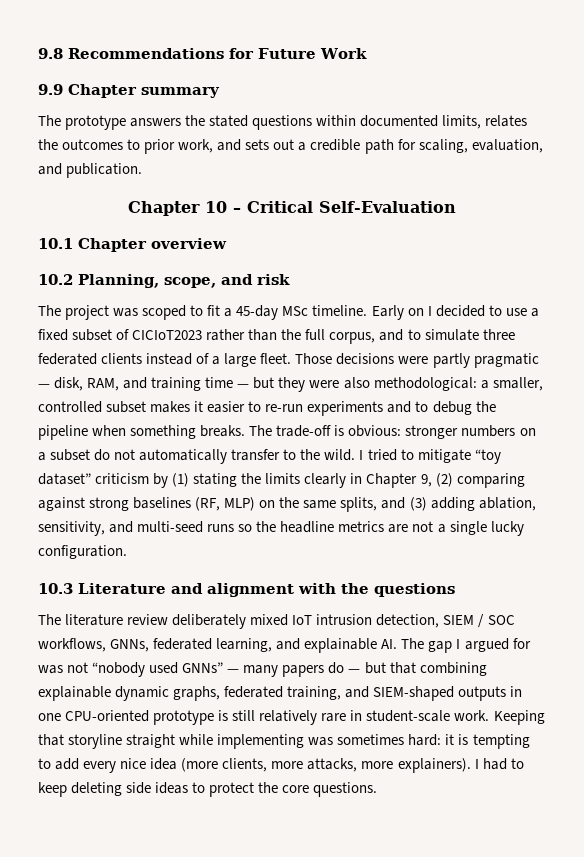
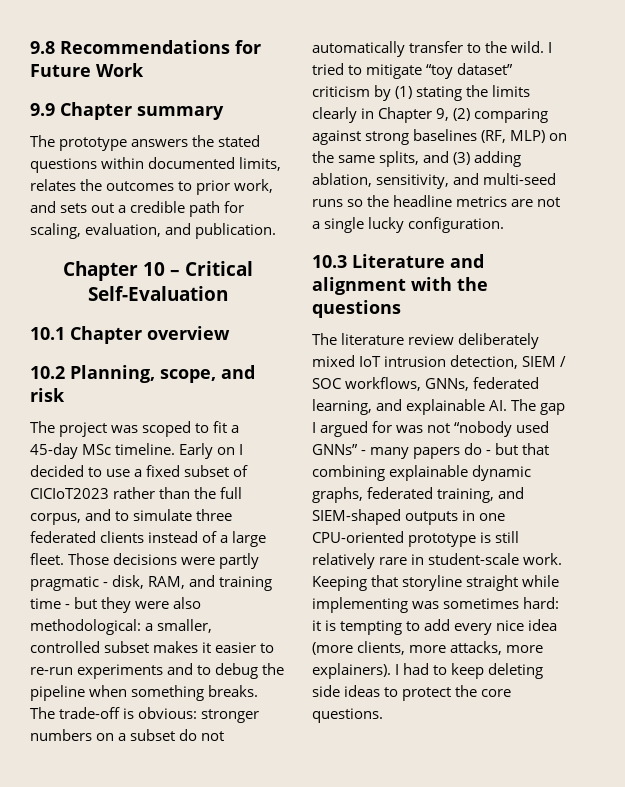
- Those decisions were partly pragmatic — disk, RAM, and training time — but they were also methodological: a smaller, controlled subset makes it easier to re-run experiments and to debug the pipeline when something breaks.
+ Those decisions were partly pragmatic - disk, RAM, and training time - but they were also methodological: a smaller, controlled subset makes it easier to re-run experiments and to debug the pipeline when something breaks.
- The literature review deliberately mixed IoT intrusion detection, SIEM / SOC workflows, GNNs, federated learning, and explainable AI. The gap I argued for was not “nobody used GNNs” — many papers do — but that combining explainable dynamic graphs, federated training, and SIEM-shaped outputs in one CPU-oriented prototype is still relatively rare in student-scale work.
+ The literature review deliberately mixed IoT intrusion detection, SIEM / SOC workflows, GNNs, federated learning, and explainable AI. The gap I argued for was not “nobody used GNNs” - many papers do - but that combining explainable dynamic graphs, federated training, and SIEM-shaped outputs in one CPU-oriented prototype is still relatively rare in student-scale work.

